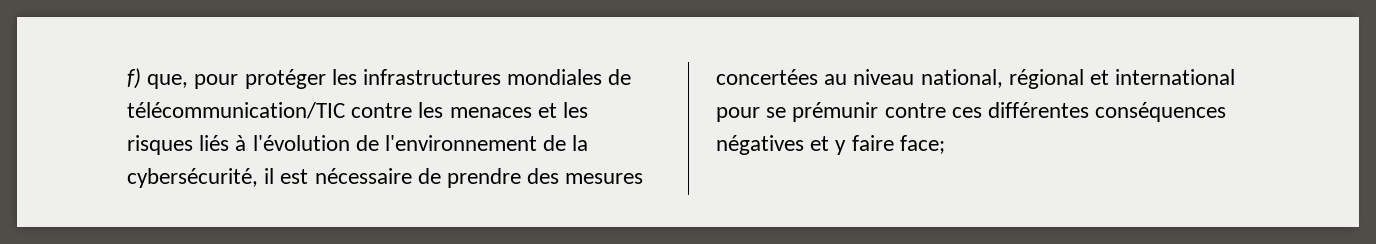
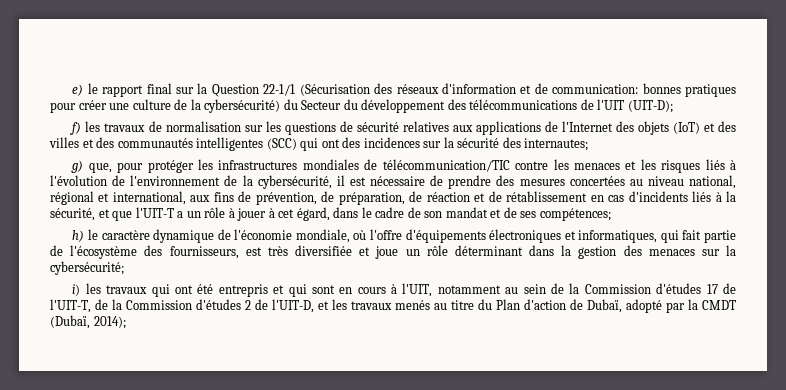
- f) que, pour protéger les infrastructures mondiales de télécommunication/TIC contre les menaces et les risques liés à l'évolution de l'environnement de la cybersécurité, il est nécessaire de prendre des mesures concertées au niveau national, régional et international pour se prémunir contre ces différentes conséquences négatives et y faire face;
+ e) le rapport final sur la Question 22-1/1 (Sécurisation des réseaux d'information et de communication: bonnes pratiques pour créer une culture de la cybersécurité) du Secteur du développement des télécommunications de l'UIT (UIT-D);
+ f) les travaux de normalisation sur les questions de sécurité relatives aux applications de l'Internet des objets (IoT) et des villes et des communautés intelligentes (SCC) qui ont des incidences sur la sécurité des internautes;
+ g) que, pour protéger les infrastructures mondiales de télécommunication/TIC contre les menaces et les risques liés à l'évolution de l'environnement de la cybersécurité, il est nécessaire de prendre des mesures concertées au niveau national, régional et international, aux fins de prévention, de préparation, de réaction et de rétablissement en cas d'incidents liés à la sécurité, et que l'UIT-T a un rôle à jouer à cet égard, dans le cadre de son mandat et de ses compétences;
+ h) le caractère dynamique de l'économie mondiale, où l'offre d'équipements électroniques et informatiques, qui fait partie de l'écosystème des fournisseurs, est très diversifiée et joue un rôle déterminant dans la gestion des menaces sur la cybersécurité;
+ i) les travaux qui ont été entrepris et qui sont en cours à l'UIT, notamment au sein de la Commission d'études 17 de l'UIT-T, de la Commission d'études 2 de l'UIT-D, et les travaux menés au titre du Plan d'action de Dubaï, adopté par la CMDT (Dubaï, 2014);

